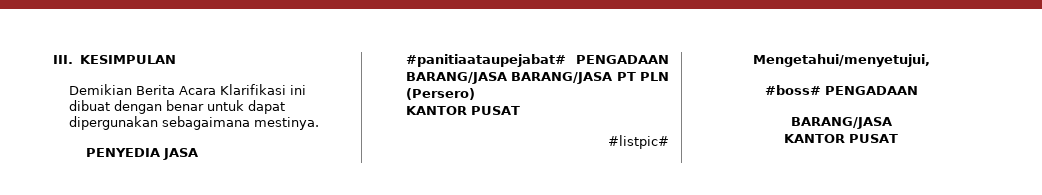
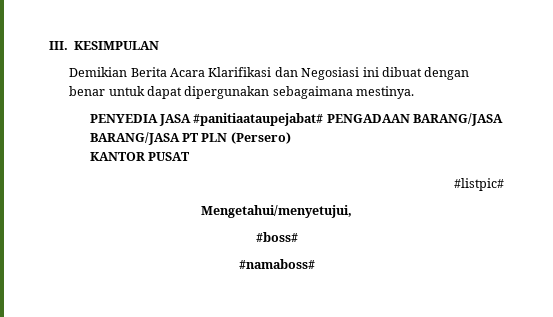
- Demikian Berita Acara Klarifikasi ini dibuat dengan benar untuk dapat dipergunakan sebagaimana mestinya.
+ Demikian Berita Acara Klarifikasi dan Negosiasi ini dibuat dengan benar untuk dapat dipergunakan sebagaimana mestinya.
- #boss# PENGADAAN
- BARANG/JASA
- KANTOR PUSAT
+ #boss#
+ #namaboss#

